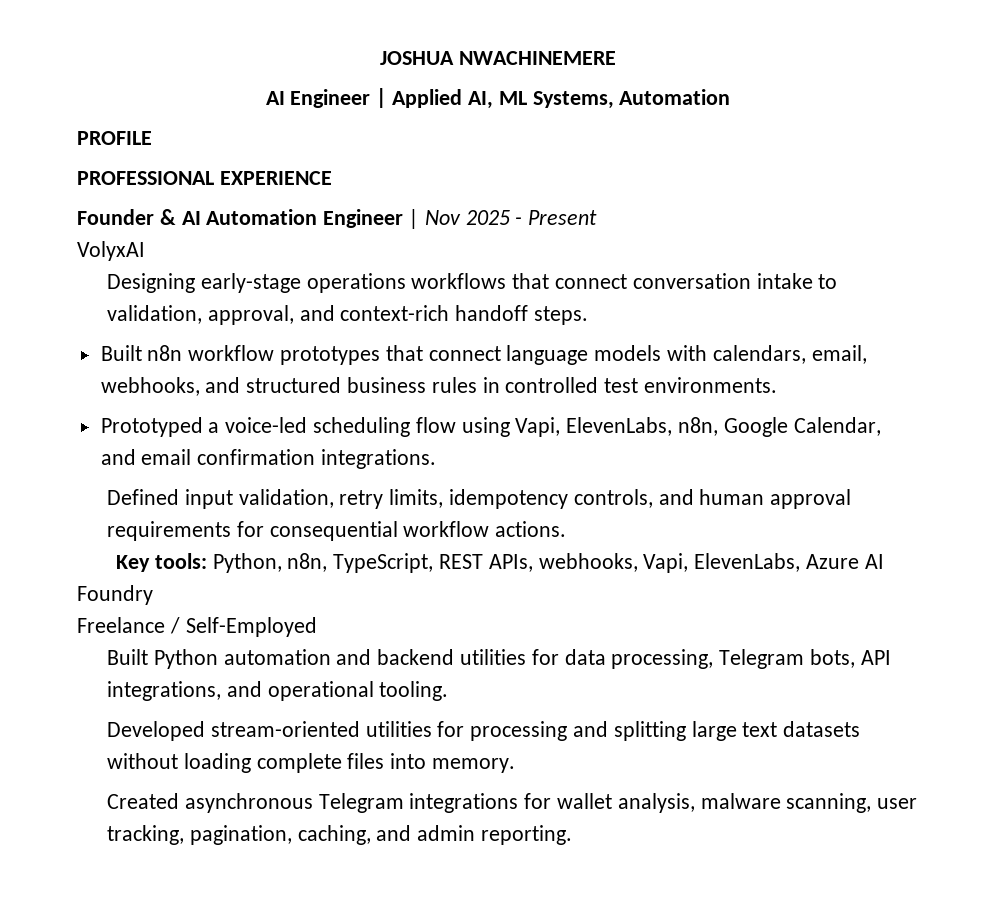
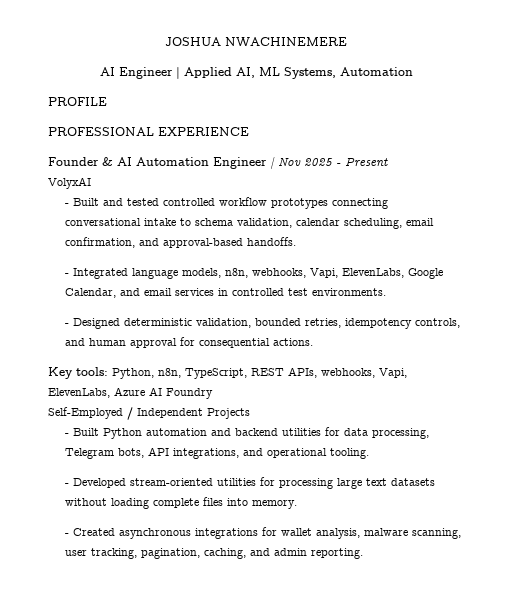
- Designing early-stage operations workflows that connect conversation intake to validation, approval, and context-rich handoff steps.
- Built n8n workflow prototypes that connect language models with calendars, email, webhooks, and structured business rules in controlled test environments.
- Prototyped a voice-led scheduling flow using Vapi, ElevenLabs, n8n, Google Calendar, and email confirmation integrations.
- Defined input validation, retry limits, idempotency controls, and human approval requirements for consequential workflow actions.
+ - Built and tested controlled workflow prototypes connecting conversational intake to schema validation, calendar scheduling, email confirmation, and approval-based handoffs.
+ - Integrated language models, n8n, webhooks, Vapi, ElevenLabs, Google Calendar, and email services in controlled test environments.
+ - Designed deterministic validation, bounded retries, idempotency controls, and human approval for consequential actions.
- Freelance / Self-Employed
- Built Python automation and backend utilities for data processing, Telegram bots, API integrations, and operational tooling.
+ Self-Employed / Independent Projects
+ - Built Python automation and backend utilities for data processing, Telegram bots, API integrations, and operational tooling.
- Developed stream-oriented utilities for processing and splitting large text datasets without loading complete files into memory.
+ - Developed stream-oriented utilities for processing large text datasets without loading complete files into memory.
- Created asynchronous Telegram integrations for wallet analysis, malware scanning, user tracking, pagination, caching, and admin reporting.
+ - Created asynchronous integrations for wallet analysis, malware scanning, user tracking, pagination, caching, and admin reporting.

